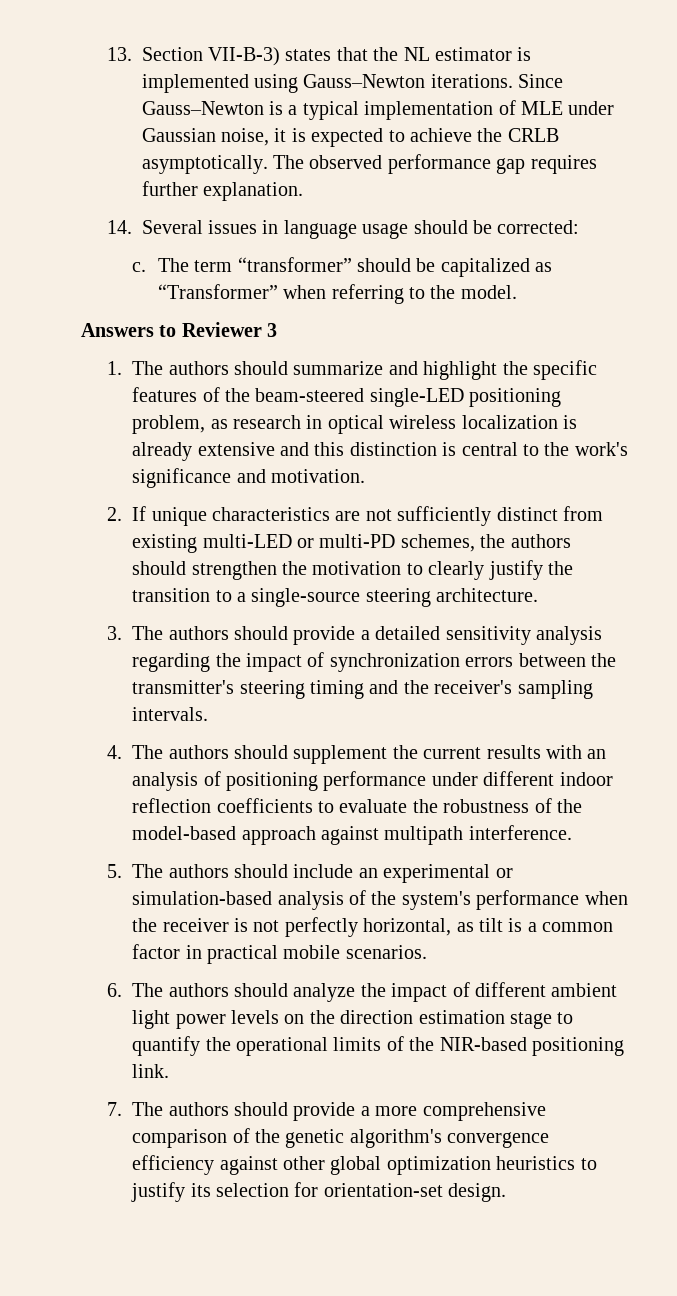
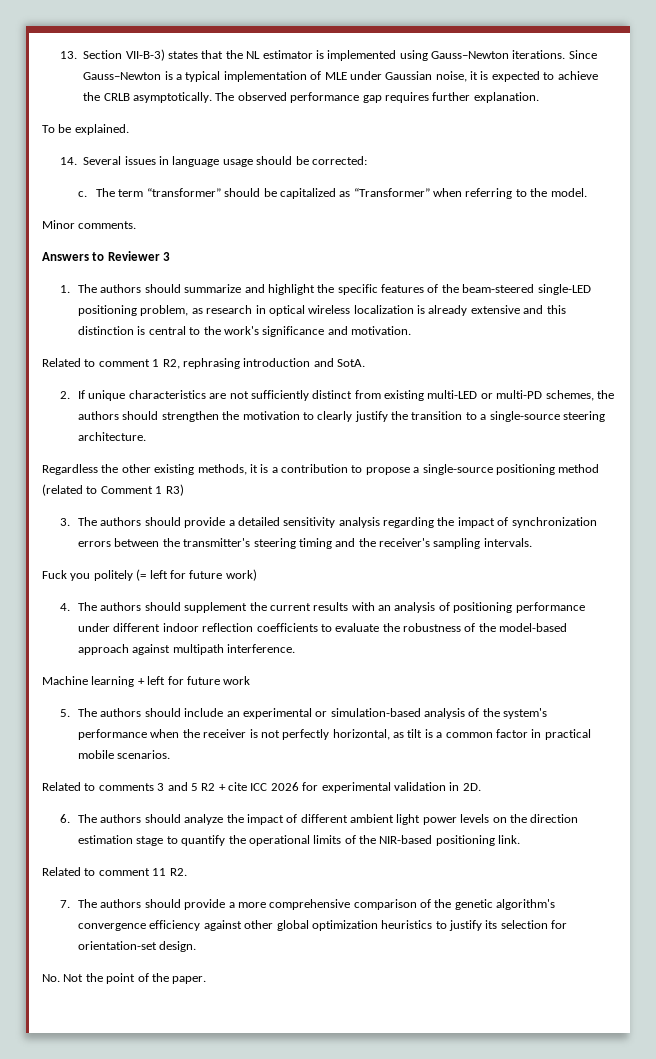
+ To be explained.
+ Minor comments.
+ Related to comment 1 R2, rephrasing introduction and SotA.
+ Regardless the other existing methods, it is a contribution to propose a single-source positioning method (related to Comment 1 R3)
+ Fuck you politely (= left for future work)
+ Machine learning + left for future work
+ Related to comments 3 and 5 R2 + cite ICC 2026 for experimental validation in 2D.
+ Related to comment 11 R2.
+ No. Not the point of the paper.

